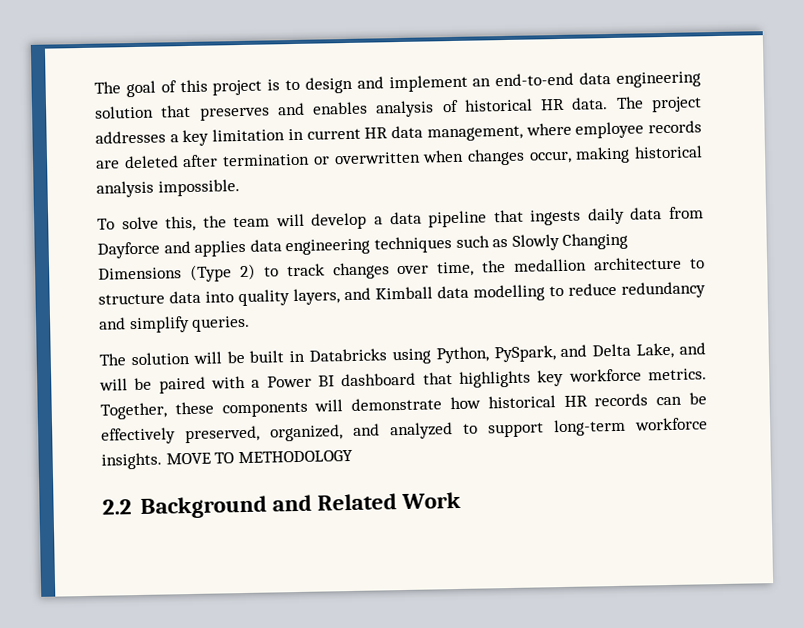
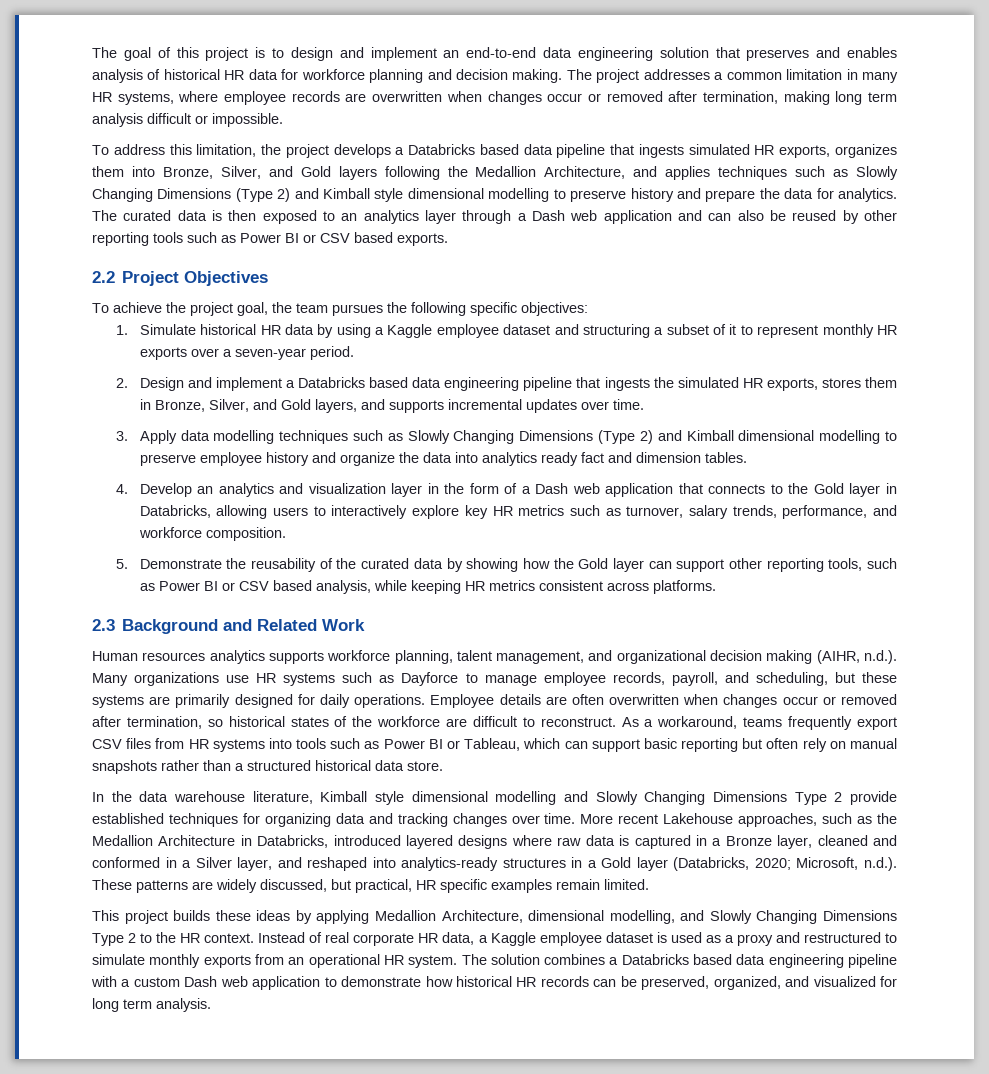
- The goal of this project is to design and implement an end-to-end data engineering solution that preserves and enables analysis of historical HR data.
+ The goal of this project is to design and implement an end-to-end data engineering solution that preserves and enables analysis of historical HR data for workforce planning and decision making.
- The project addresses a key limitation in current HR data management, where employee records are deleted after termination or overwritten when changes occur, making historical analysis impossible.
- To solve this, the team will develop a data pipeline that ingests daily data from Dayforce and applies data engineering techniques such as Slowly Changing Dimensions (Type 2) to track changes over time, the medallion architecture to structure data into quality layers, and Kimball data modelling to reduce redundancy and simplify queries.
- The solution will be built in Databricks using Python, PySpark, and Delta Lake, and will be paired with a Power BI dashboard that highlights key workforce metrics. Together, these components will demonstrate how historical HR records can be effectively preserved, organized, and analyzed to support long-term workforce insights. MOVE TO METHODOLOGY
- 2.2 Background and Related Work
+ The project addresses a common limitation in many HR systems, where employee records are overwritten when changes occur or removed after termination, making long term analysis difficult or impossible.
+ To address this limitation, the project develops a Databricks based data pipeline that ingests simulated HR exports, organizes them into Bronze, Silver, and Gold layers following the Medallion Architecture, and applies techniques such as Slowly Changing Dimensions (Type 2) and Kimball style dimensional modelling to preserve history and prepare the data for analytics. The curated data is then exposed to an analytics layer through a Dash web application and can also be reused by other reporting tools such as Power BI or CSV based exports.
+ 2.2 Project Objectives
+ To achieve the project goal, the team pursues the following specific objectives:
+ 1. Simulate historical HR data by using a Kaggle employee dataset and structuring a subset of it to represent monthly HR exports over a seven-year period.
+ 2. Design and implement a Databricks based data engineering pipeline that ingests the simulated HR exports, stores them in Bronze, Silver, and Gold layers, and supports incremental updates over time.
+ 3. Apply data modelling techniques such as Slowly Changing Dimensions (Type 2) and Kimball dimensional modelling to preserve employee history and organize the data into analytics ready fact and dimension tables.
+ 4. Develop an analytics and visualization layer in the form of a Dash web application that connects to the Gold layer in Databricks, allowing users to interactively explore key HR metrics such as turnover, salary trends, performance, and workforce composition.
+ 5. Demonstrate the reusability of the curated data by showing how the Gold layer can support other reporting tools, such as Power BI or CSV based analysis, while keeping HR metrics consistent across platforms.
+ 2.3 Background and Related Work
+ Human resources analytics supports workforce planning, talent management, and organizational decision making (AIHR, n.d.). Many organizations use HR systems such as Dayforce to manage employee records, payroll, and scheduling, but these systems are primarily designed for daily operations. Employee details are often overwritten when changes occur or removed after termination, so historical states of the workforce are difficult to reconstruct. As a workaround, teams frequently export CSV files from HR systems into tools such as Power BI or Tableau, which can support basic reporting but often rely on manual snapshots rather than a structured historical data store.
+ In the data warehouse literature, Kimball style dimensional modelling and Slowly Changing Dimensions Type 2 provide established techniques for organizing data and tracking changes over time. More recent Lakehouse approaches, such as the Medallion Architecture in Databricks, introduced layered designs where raw data is captured in a Bronze layer, cleaned and conformed in a Silver layer, and reshaped into analytics-ready structures in a Gold layer (Databricks, 2020; Microsoft, n.d.). These patterns are widely discussed, but practical, HR specific examples remain limited.
+ This project builds these ideas by applying Medallion Architecture, dimensional modelling, and Slowly Changing Dimensions Type 2 to the HR context. Instead of real corporate HR data, a Kaggle employee dataset is used as a proxy and restructured to simulate monthly exports from an operational HR system. The solution combines a Databricks based data engineering pipeline with a custom Dash web application to demonstrate how historical HR records can be preserved, organized, and visualized for long term analysis.

